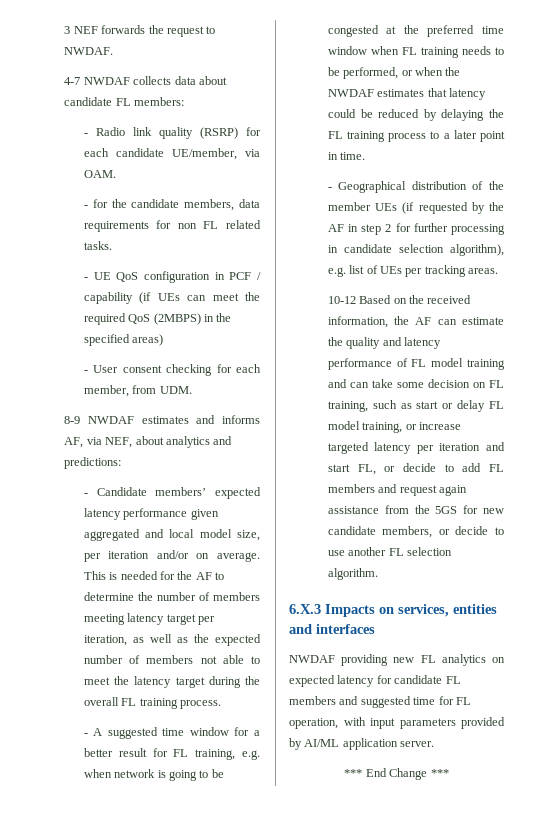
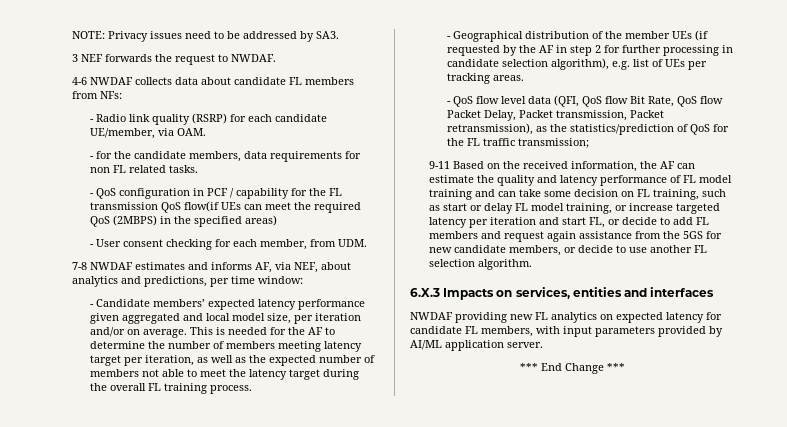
+ NOTE: Privacy issues need to be addressed by SA3.
- 4-7 NWDAF collects data about candidate FL members:
+ 4-6 NWDAF collects data about candidate FL members from NFs:
- - UE QoS configuration in PCF / capability (if UEs can meet the required QoS (2MBPS) in the specified areas)
+ - QoS configuration in PCF / capability for the FL transmission QoS flow(if UEs can meet the required QoS (2MBPS) in the specified areas)
- 8-9 NWDAF estimates and informs AF, via NEF, about analytics and predictions:
+ 7-8 NWDAF estimates and informs AF, via NEF, about analytics and predictions, per time window:
- - A suggested time window for a better result for FL training, e.g. when network is going to be congested at the preferred time window when FL training needs to be performed, or when the NWDAF estimates that latency could be reduced by delaying the FL training process to a later point in time.
- 10-12 Based on the received information, the AF can estimate the quality and latency performance of FL model training and can take some decision on FL training, such as start or delay FL model training, or increase targeted latency per iteration and start FL, or decide to add FL members and request again assistance from the 5GS for new candidate members, or decide to use another FL selection algorithm.
+ - QoS flow level data (QFI, QoS flow Bit Rate, QoS flow Packet Delay, Packet transmission, Packet retransmission), as the statistics/prediction of QoS for the FL traffic transmission;
+ 9-11 Based on the received information, the AF can estimate the quality and latency performance of FL model training and can take some decision on FL training, such as start or delay FL model training, or increase targeted latency per iteration and start FL, or decide to add FL members and request again assistance from the 5GS for new candidate members, or decide to use another FL selection algorithm.
- NWDAF providing new FL analytics on expected latency for candidate FL members and suggested time for FL operation, with input parameters provided by AI/ML application server.
+ NWDAF providing new FL analytics on expected latency for candidate FL members, with input parameters provided by AI/ML application server.

